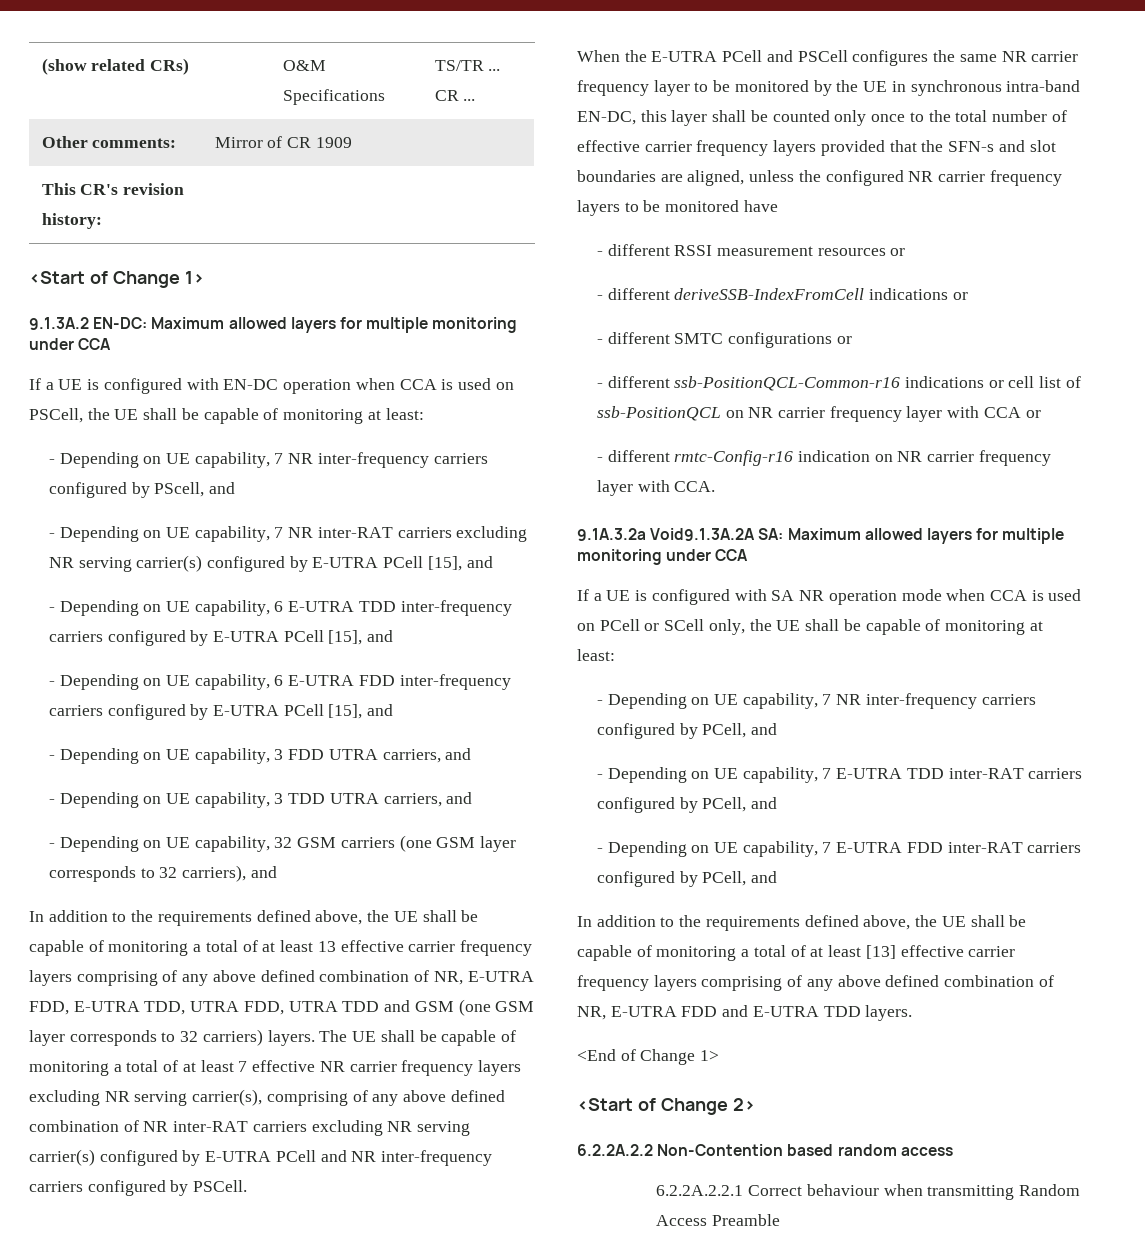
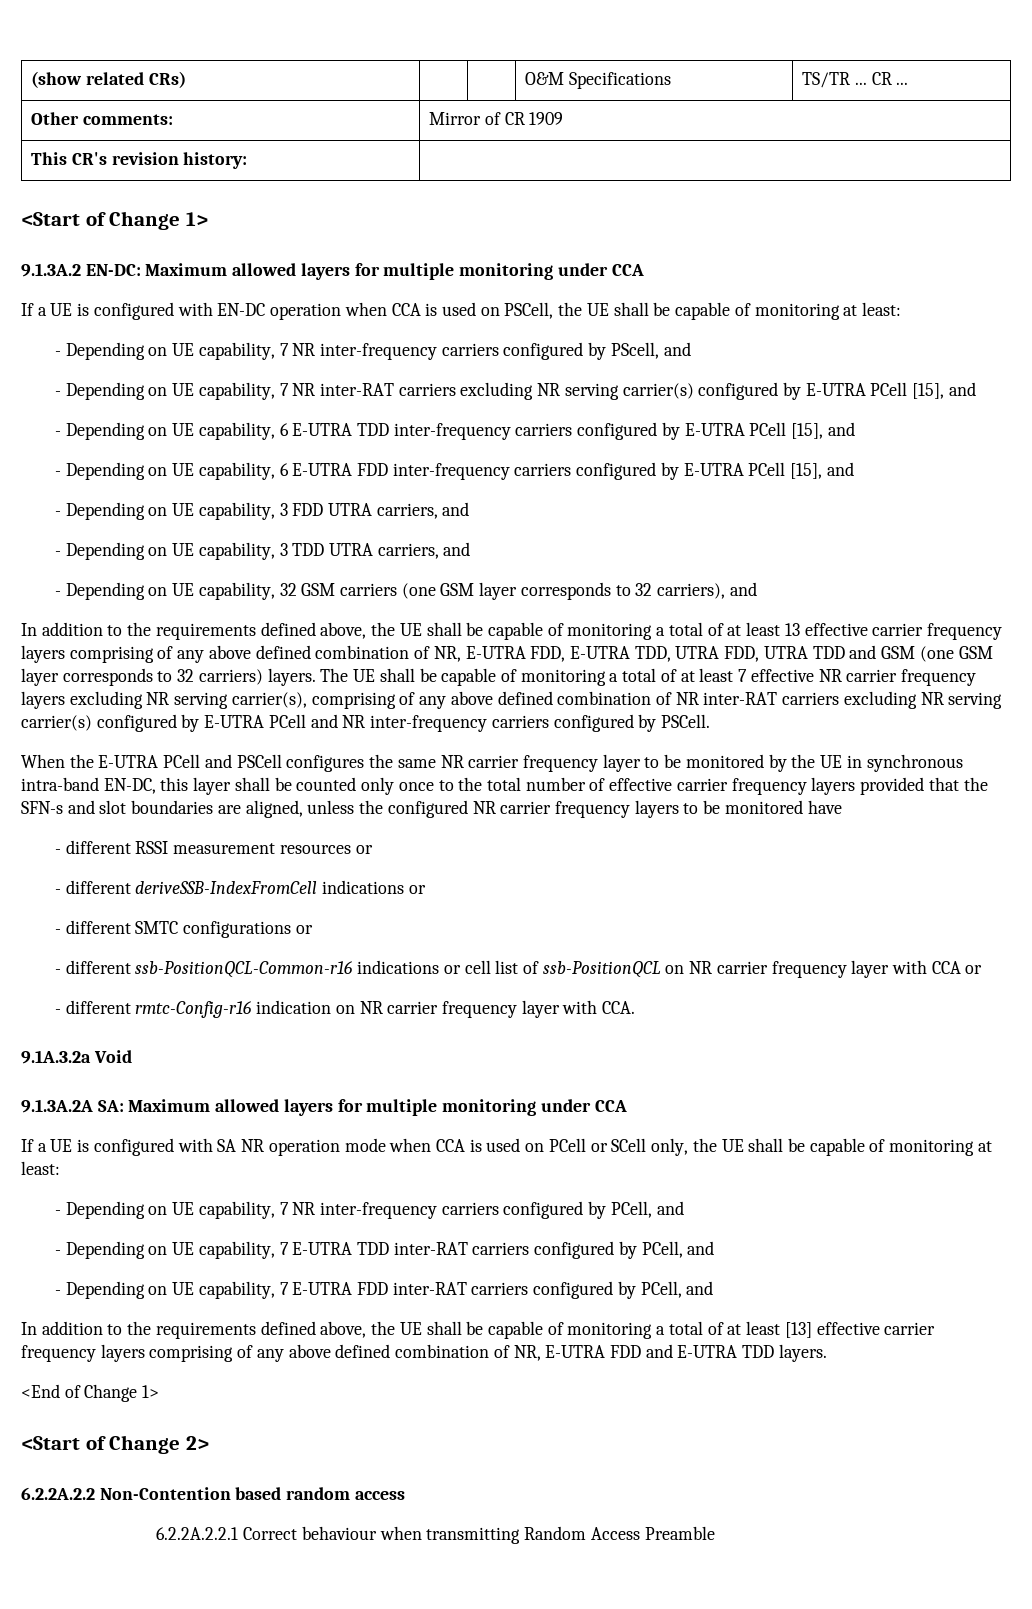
- 9.1A.3.2a Void9.1.3A.2A SA: Maximum allowed layers for multiple monitoring under CCA
+ 9.1A.3.2a Void
+ 9.1.3A.2A SA: Maximum allowed layers for multiple monitoring under CCA

